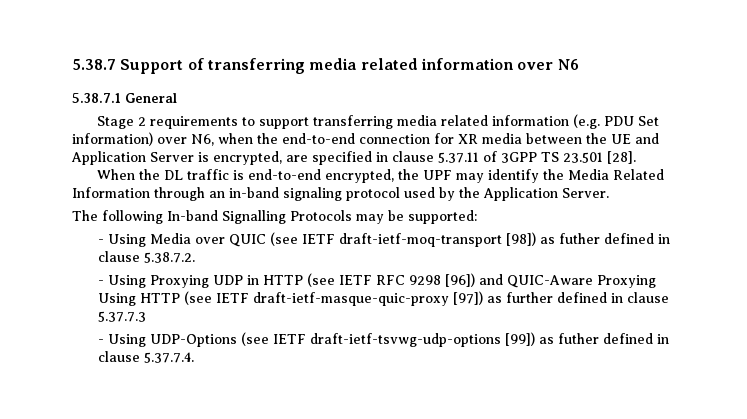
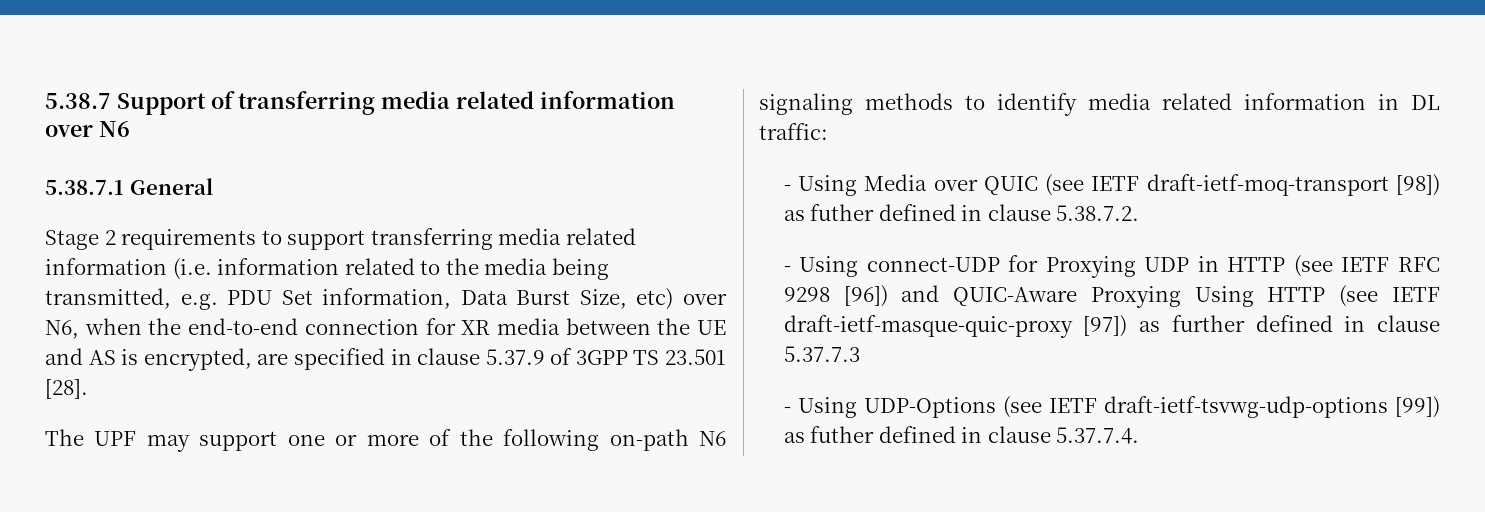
- Stage 2 requirements to support transferring media related information (e.g. PDU Set information) over N6, when the end-to-end connection for XR media between the UE and Application Server is encrypted, are specified in clause 5.37.11 of 3GPP TS 23.501 [28].
+ Stage 2 requirements to support transferring media related information (i.e. information related to the media being transmitted, e.g. PDU Set information, Data Burst Size, etc) over N6, when the end-to-end connection for XR media between the UE and AS is encrypted, are specified in clause 5.37.9 of 3GPP TS 23.501 [28].
- When the DL traffic is end-to-end encrypted, the UPF may identify the Media Related Information through an in-band signaling protocol used by the Application Server.
- The following In-band Signalling Protocols may be supported:
+ The UPF may support one or more of the following on-path N6 signaling methods to identify media related information in DL traffic:
- - Using Proxying UDP in HTTP (see IETF RFC 9298 [96]) and QUIC-Aware Proxying Using HTTP (see IETF draft-ietf-masque-quic-proxy [97]) as further defined in clause 5.37.7.3
+ - Using connect-UDP for Proxying UDP in HTTP (see IETF RFC 9298 [96]) and QUIC-Aware Proxying Using HTTP (see IETF draft-ietf-masque-quic-proxy [97]) as further defined in clause 5.37.7.3

